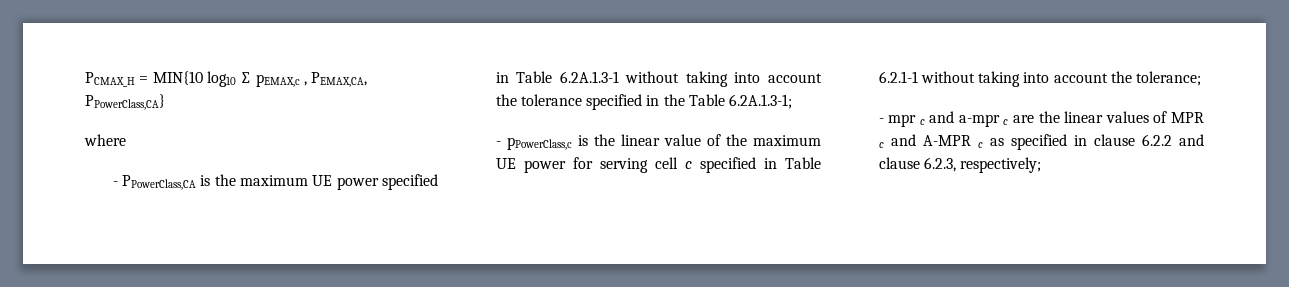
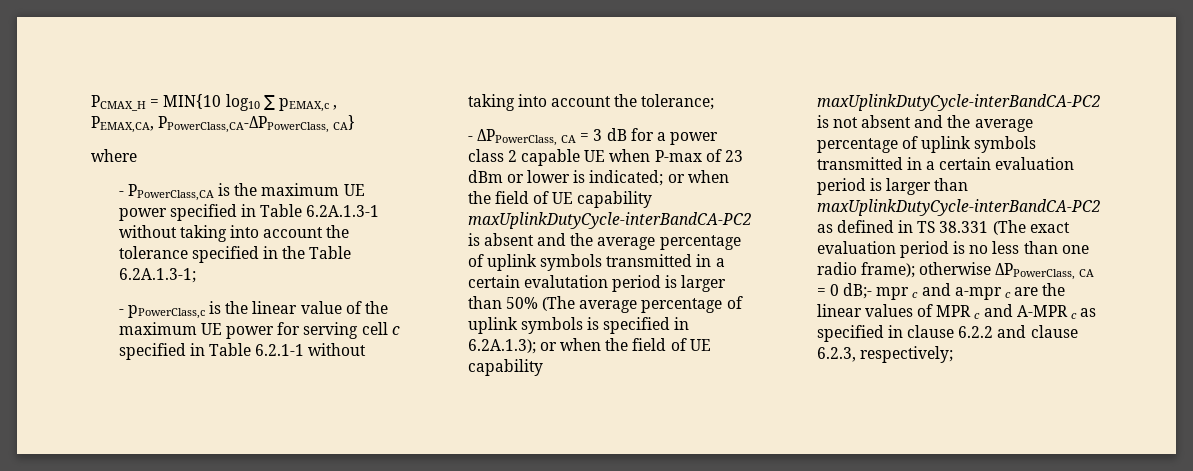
- PCMAX_H = MIN{10 log10 ∑ pEMAX,c , PEMAX,CA, PPowerClass,CA}
+ PCMAX_H = MIN{10 log10 ∑ pEMAX,c , PEMAX,CA, PPowerClass,CA-ΔPPowerClass, CA}
- - mpr c and a-mpr c are the linear values of MPR c and A-MPR c as specified in clause 6.2.2 and clause 6.2.3, respectively;
+ - ΔPPowerClass, CA = 3 dB for a power class 2 capable UE when P-max of 23 dBm or lower is indicated; or when the field of UE capability maxUplinkDutyCycle-interBandCA-PC2 is absent and the average percentage of uplink symbols transmitted in a certain evalutation period is larger than 50% (The average percentage of uplink symbols is specified in 6.2A.1.3); or when the field of UE capability maxUplinkDutyCycle-interBandCA-PC2 is not absent and the average percentage of uplink symbols transmitted in a certain evaluation period is larger than maxUplinkDutyCycle-interBandCA-PC2 as defined in TS 38.331 (The exact evaluation period is no less than one radio frame); otherwise ΔPPowerClass, CA = 0 dB;- mpr c and a-mpr c are the linear values of MPR c and A-MPR c as specified in clause 6.2.2 and clause 6.2.3, respectively;

